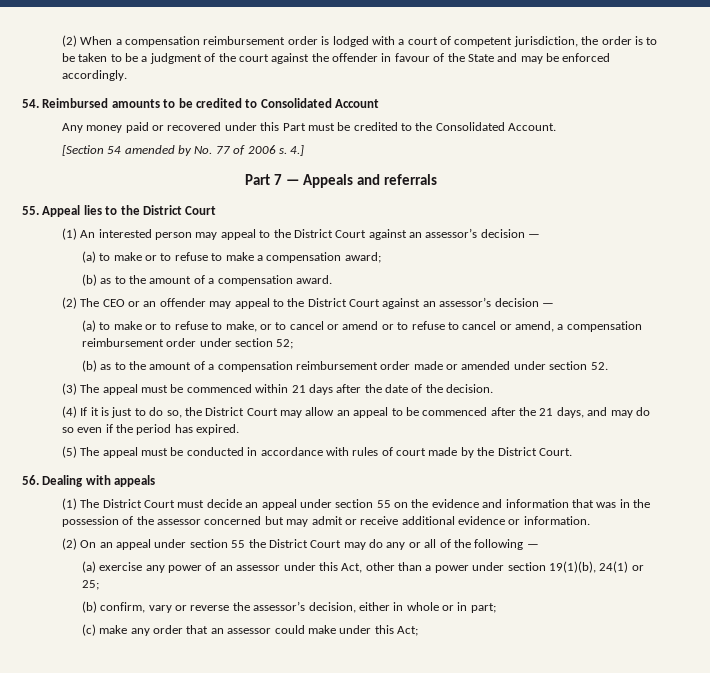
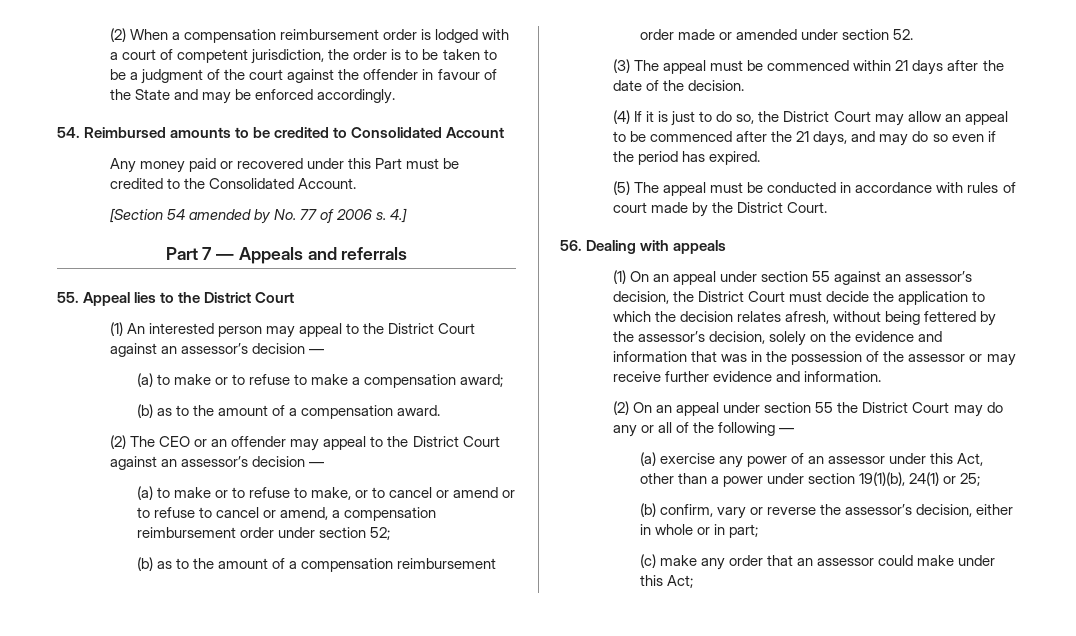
- (1) The District Court must decide an appeal under section 55 on the evidence and information that was in the possession of the assessor concerned but may admit or receive additional evidence or information.
+ (1) On an appeal under section 55 against an assessor’s decision, the District Court must decide the application to which the decision relates afresh, without being fettered by the assessor’s decision, solely on the evidence and information that was in the possession of the assessor or may receive further evidence and information.

